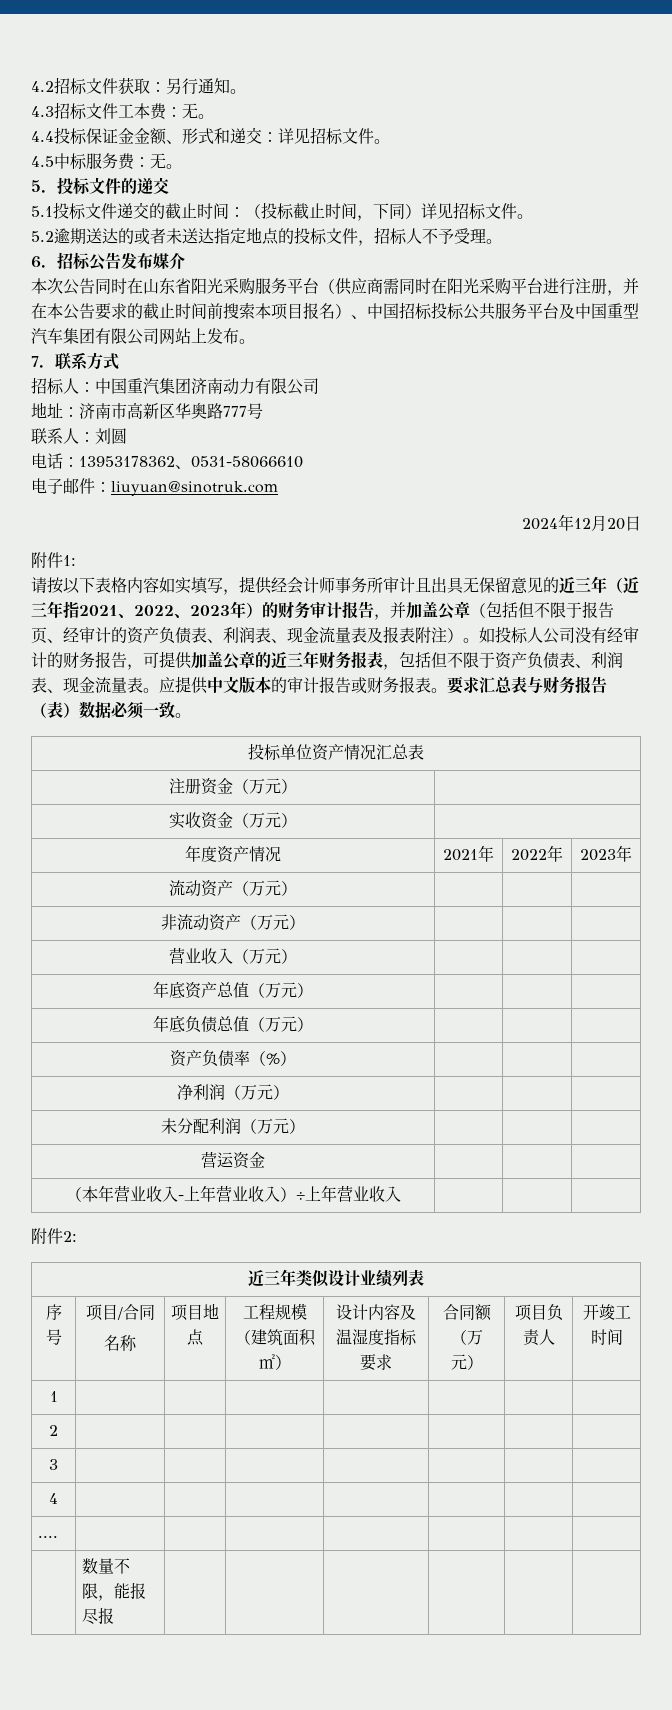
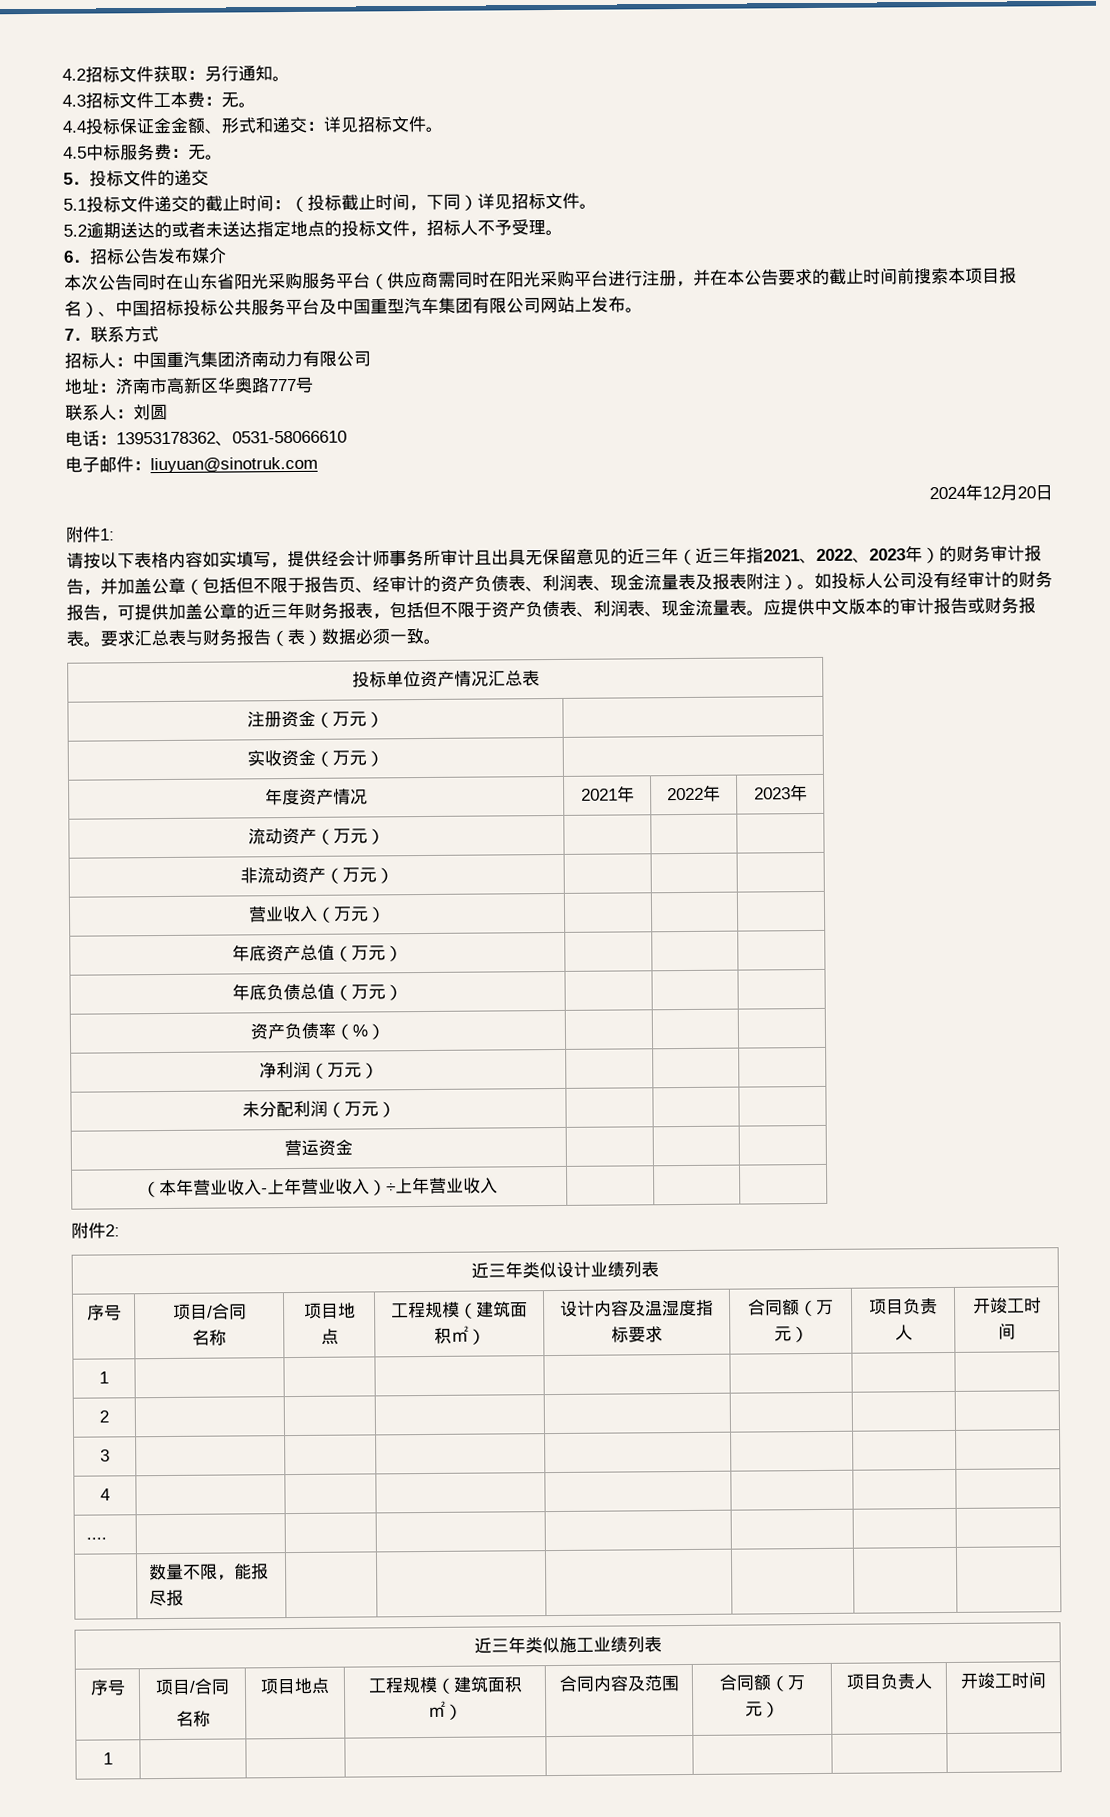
+ 近三年类似施工业绩列表
+ 序号 | 项目/合同
+ 名称 | 项目地点 | 工程规模（建筑面积㎡） | 合同内容及范围 | 合同额（万元） | 项目负责人 | 开竣工时间
+ 1 | | | | | | |

